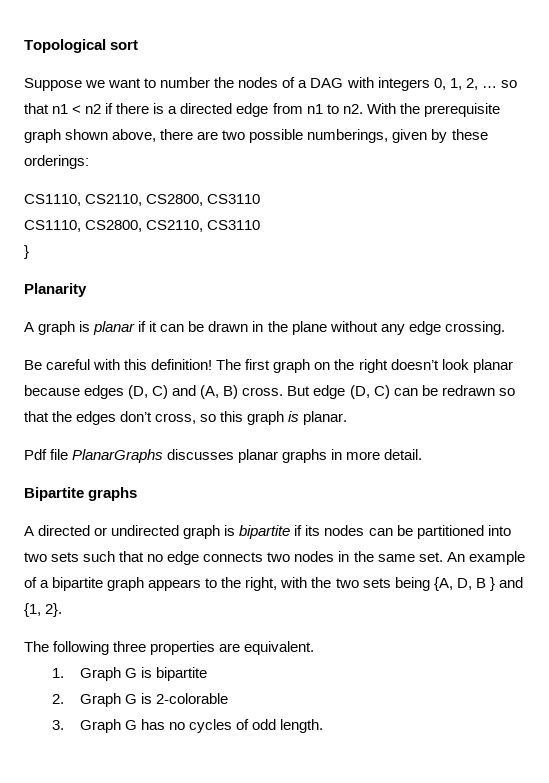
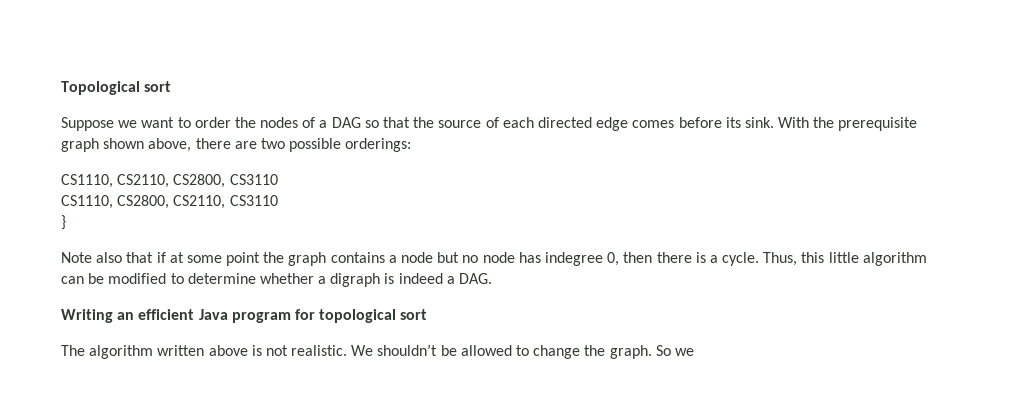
- Suppose we want to number the nodes of a DAG with integers 0, 1, 2, … so that n1 < n2 if there is a directed edge from n1 to n2.
+ Suppose we want to order the nodes of a DAG so that the source of each directed edge comes before its sink.
- With the prerequisite graph shown above, there are two possible numberings, given by these orderings:
+ With the prerequisite graph shown above, there are two possible orderings:
- Planarity
- A graph is planar if it can be drawn in the plane without any edge crossing.
- Be careful with this definition! The first graph on the right doesn’t look planar because edges (D, C) and (A, B) cross. But edge (D, C) can be redrawn so that the edges don’t cross, so this graph is planar.
- Pdf file PlanarGraphs discusses planar graphs in more detail.
- Bipartite graphs
- A directed or undirected graph is bipartite if its nodes can be partitioned into two sets such that no edge connects two nodes in the same set. An example of a bipartite graph appears to the right, with the two sets being {A, D, B } and {1, 2}.
- The following three properties are equivalent.
- 1. Graph G is bipartite
- 2. Graph G is 2-colorable
- 3. Graph G has no cycles of odd length.
+ Note also that if at some point the graph contains a node but no node has indegree 0, then there is a cycle. Thus, this little algorithm can be modified to determine whether a digraph is indeed a DAG.
+ Writing an efficient Java program for topological sort
+ The algorithm written above is not realistic. We shouldn’t be allowed to change the graph. So we

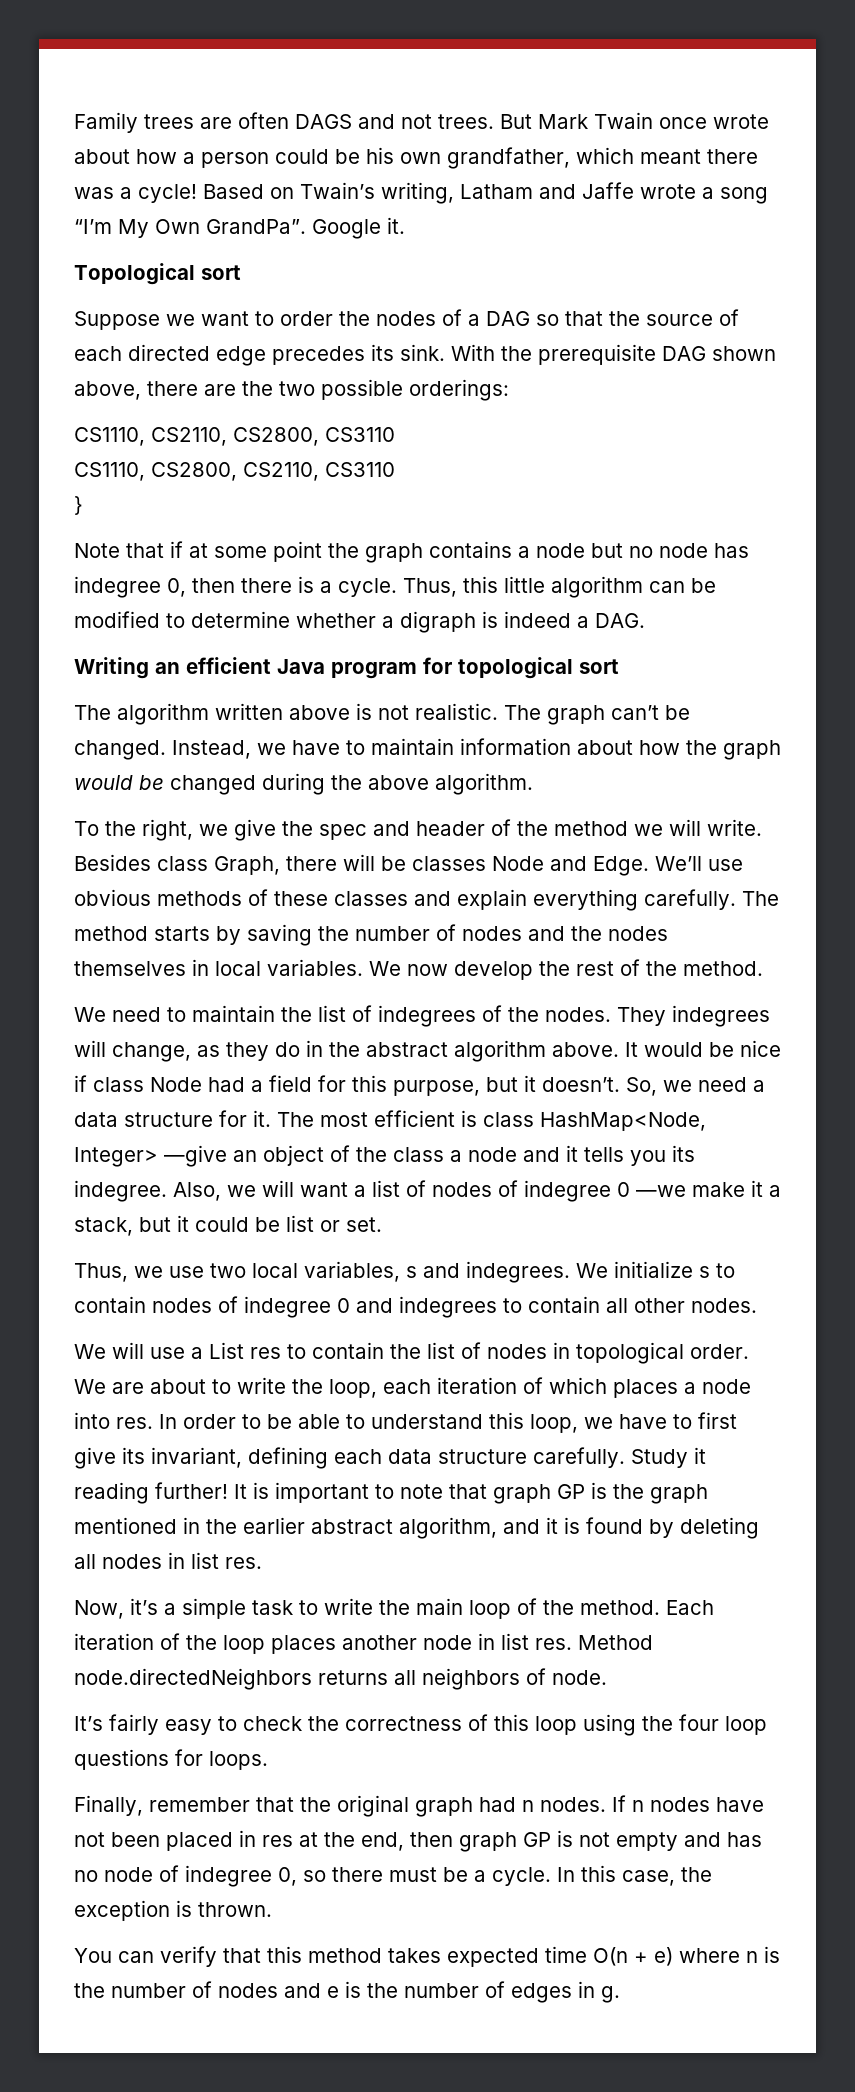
+ Family trees are often DAGS and not trees. But Mark Twain once wrote about how a person could be his own grandfather, which meant there was a cycle! Based on Twain’s writing, Latham and Jaffe wrote a song “I’m My Own GrandPa”. Google it.
- Suppose we want to order the nodes of a DAG so that the source of each directed edge comes before its sink.
+ Suppose we want to order the nodes of a DAG so that the source of each directed edge precedes its sink.
- With the prerequisite graph shown above, there are two possible orderings:
+ With the prerequisite DAG shown above, there are the two possible orderings:
- Note also that if at some point the graph contains a node but no node has indegree 0, then there is a cycle.
+ Note that if at some point the graph contains a node but no node has indegree 0, then there is a cycle.
- We shouldn’t be allowed to change the graph. So we
+ The graph can’t be changed. Instead, we have to maintain information about how the graph would be changed during the above algorithm.
+ To the right, we give the spec and header of the method we will write. Besides class Graph, there will be classes Node and Edge. We’ll use obvious methods of these classes and explain everything carefully. The method starts by saving the number of nodes and the nodes themselves in local variables. We now develop the rest of the method.
+ We need to maintain the list of indegrees of the nodes. They indegrees will change, as they do in the abstract algorithm above. It would be nice if class Node had a field for this purpose, but it doesn’t. So, we need a data structure for it. The most efficient is class HashMap<Node, Integer> —give an object of the class a node and it tells you its indegree. Also, we will want a list of nodes of indegree 0 —we make it a stack, but it could be list or set.
+ Thus, we use two local variables, s and indegrees. We initialize s to contain nodes of indegree 0 and indegrees to contain all other nodes.
+ We will use a List res to contain the list of nodes in topological order. We are about to write the loop, each iteration of which places a node into res. In order to be able to understand this loop, we have to first give its invariant, defining each data structure carefully. Study it reading further! It is important to note that graph GP is the graph mentioned in the earlier abstract algorithm, and it is found by deleting all nodes in list res.
+ Now, it’s a simple task to write the main loop of the method. Each iteration of the loop places another node in list res. Method node.directedNeighbors returns all neighbors of node.
+ It’s fairly easy to check the correctness of this loop using the four loop questions for loops.
+ Finally, remember that the original graph had n nodes. If n nodes have not been placed in res at the end, then graph GP is not empty and has no node of indegree 0, so there must be a cycle. In this case, the exception is thrown.
+ You can verify that this method takes expected time O(n + e) where n is the number of nodes and e is the number of edges in g.

